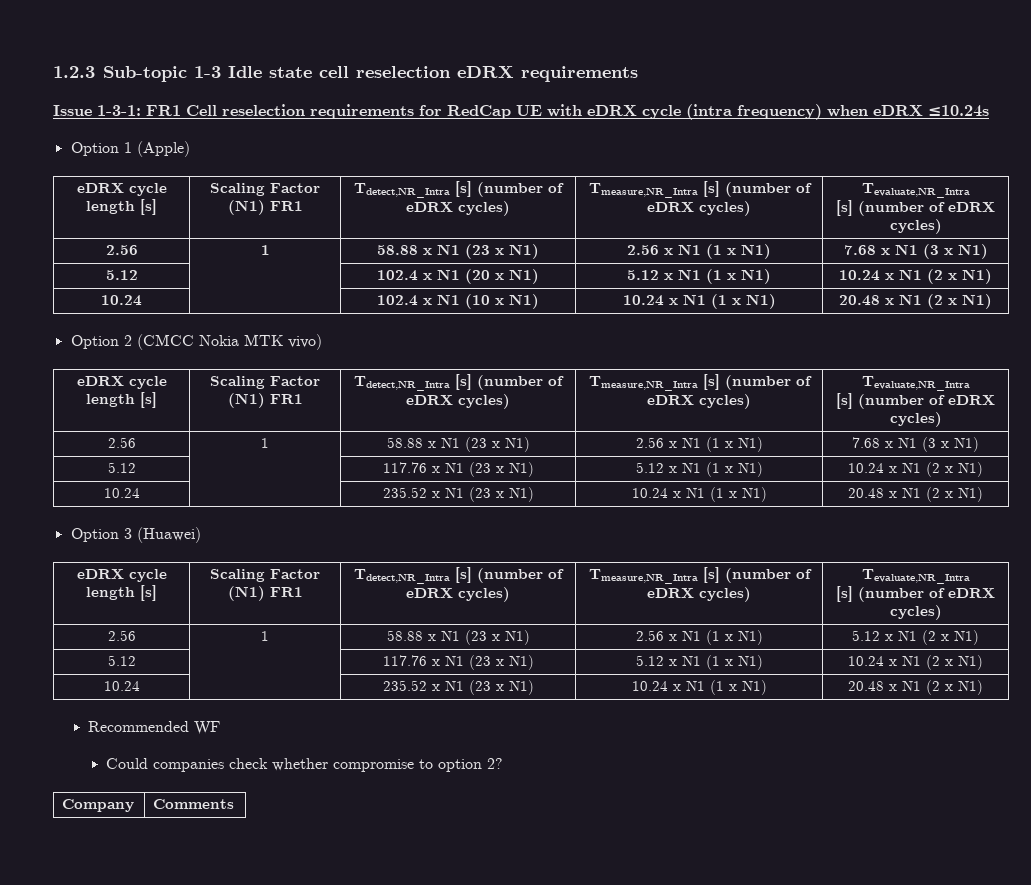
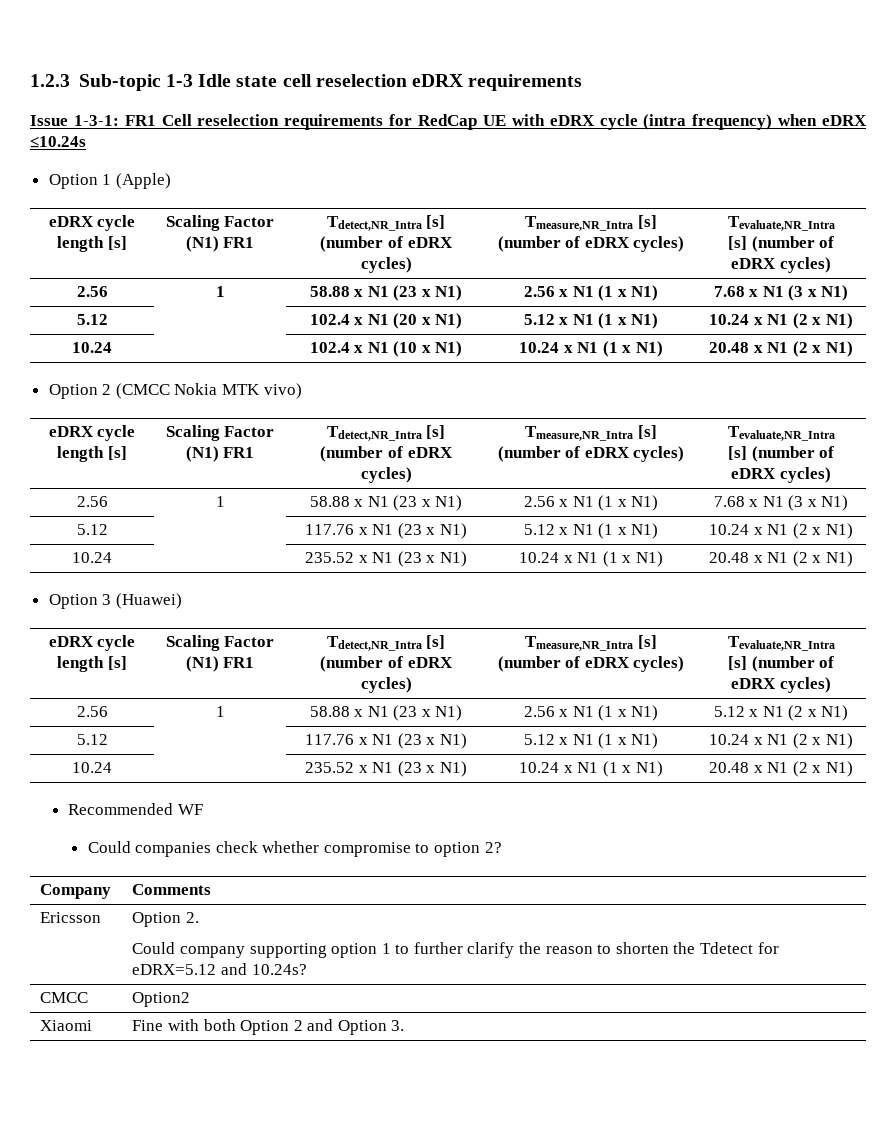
+ Ericsson | Option 2.
+ Could company supporting option 1 to further clarify the reason to shorten the Tdetect for eDRX=5.12 and 10.24s?
+ CMCC | Option2
+ Xiaomi | Fine with both Option 2 and Option 3.

